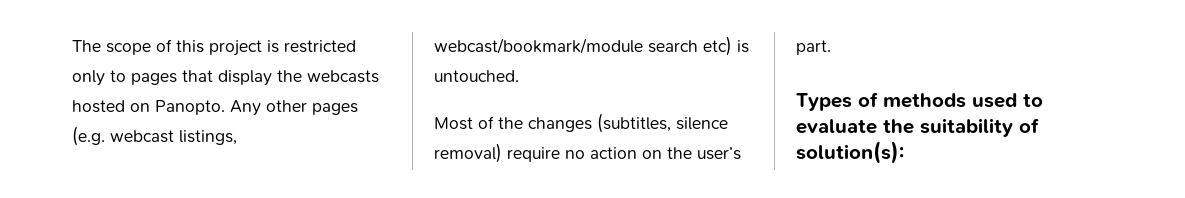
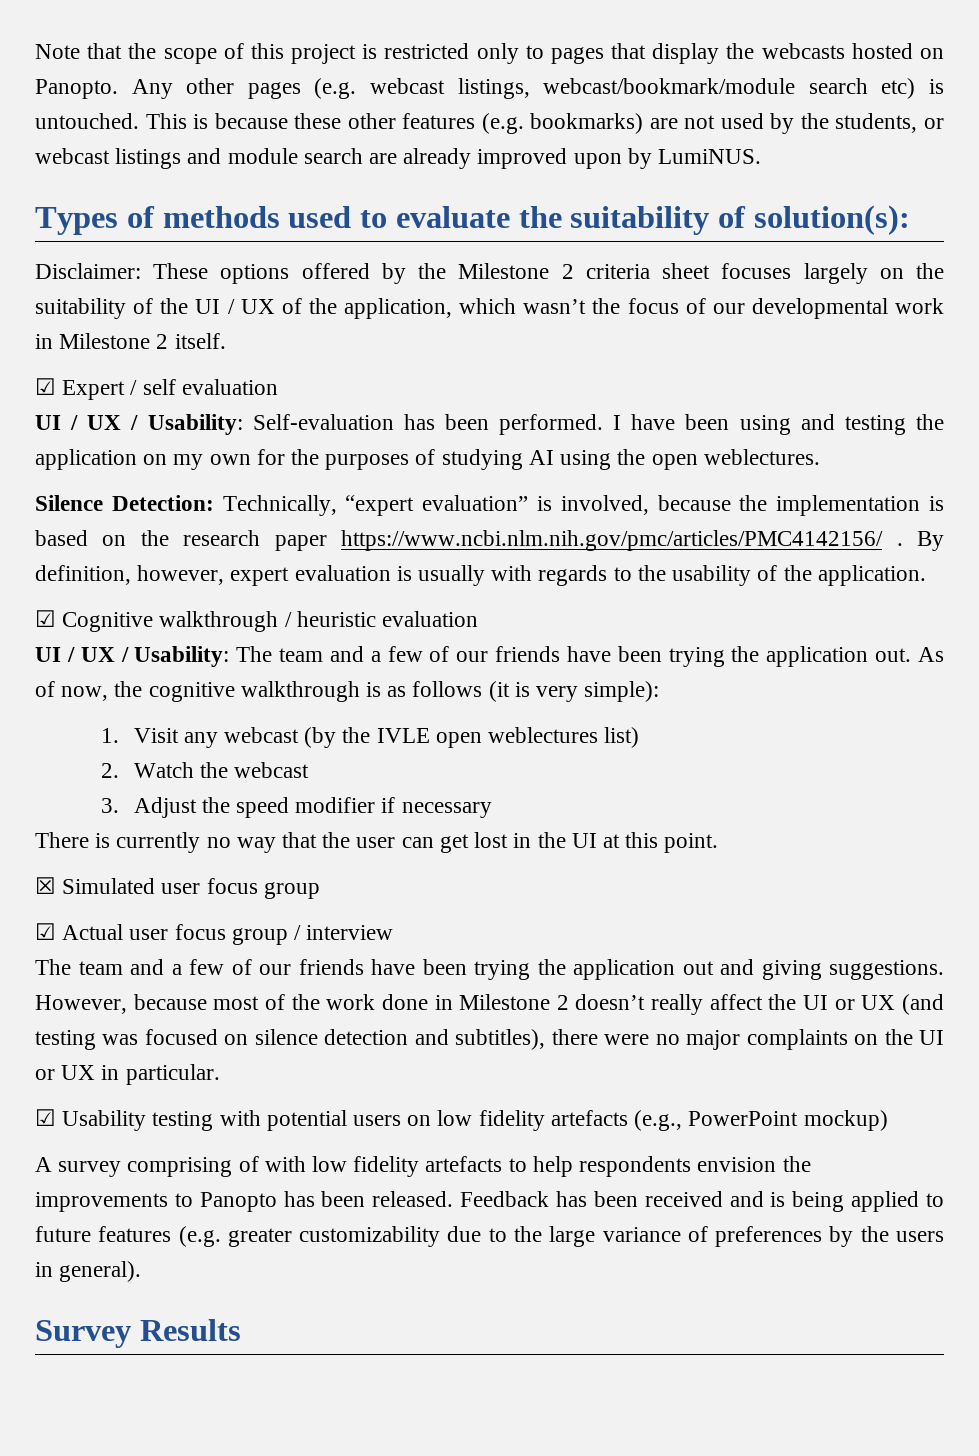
- The scope of this project is restricted only to pages that display the webcasts hosted on Panopto.
+ Note that the scope of this project is restricted only to pages that display the webcasts hosted on Panopto.
- Any other pages (e.g. webcast listings, webcast/bookmark/module search etc) is untouched.
- Most of the changes (subtitles, silence removal) require no action on the user’s part.
+ Any other pages (e.g. webcast listings, webcast/bookmark/module search etc) is untouched. This is because these other features (e.g. bookmarks) are not used by the students, or webcast listings and module search are already improved upon by LumiNUS.
+ Disclaimer: These options offered by the Milestone 2 criteria sheet focuses largely on the suitability of the UI / UX of the application, which wasn’t the focus of our developmental work in Milestone 2 itself.
+ ☑ Expert / self evaluation
+ UI / UX / Usability: Self-evaluation has been performed. I have been using and testing the application on my own for the purposes of studying AI using the open weblectures.
+ Silence Detection: Technically, “expert evaluation” is involved, because the implementation is based on the research paper https://www.ncbi.nlm.nih.gov/pmc/articles/PMC4142156/ . By definition, however, expert evaluation is usually with regards to the usability of the application.
+ ☑ Cognitive walkthrough / heuristic evaluation
+ UI / UX / Usability: The team and a few of our friends have been trying the application out. As of now, the cognitive walkthrough is as follows (it is very simple):
+ 1. Visit any webcast (by the IVLE open weblectures list)
+ 2. Watch the webcast
+ 3. Adjust the speed modifier if necessary
+ There is currently no way that the user can get lost in the UI at this point.
+ ☒ Simulated user focus group
+ ☑ Actual user focus group / interview
+ The team and a few of our friends have been trying the application out and giving suggestions. However, because most of the work done in Milestone 2 doesn’t really affect the UI or UX (and testing was focused on silence detection and subtitles), there were no major complaints on the UI or UX in particular.
+ ☑ Usability testing with potential users on low fidelity artefacts (e.g., PowerPoint mockup)
+ A survey comprising of with low fidelity artefacts to help respondents envision the improvements to Panopto has been released. Feedback has been received and is being applied to future features (e.g. greater customizability due to the large variance of preferences by the users in general).
+ Survey Results

